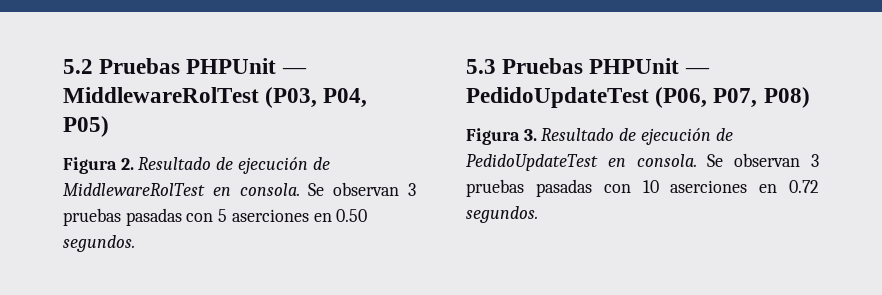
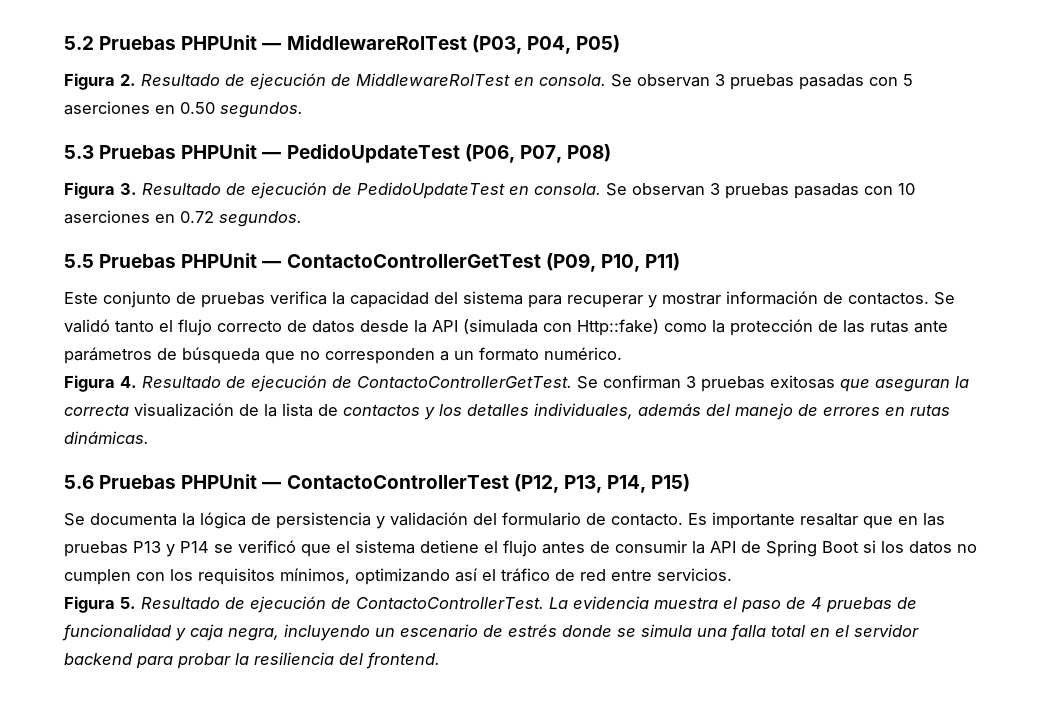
+ 5.5 Pruebas PHPUnit — ContactoControllerGetTest (P09, P10, P11)
+ Este conjunto de pruebas verifica la capacidad del sistema para recuperar y mostrar información de contactos. Se validó tanto el flujo correcto de datos desde la API (simulada con Http::fake) como la protección de las rutas ante parámetros de búsqueda que no corresponden a un formato numérico.
+ Figura 4. Resultado de ejecución de ContactoControllerGetTest. Se confirman 3 pruebas exitosas que aseguran la correcta visualización de la lista de contactos y los detalles individuales, además del manejo de errores en rutas dinámicas.
+ 5.6 Pruebas PHPUnit — ContactoControllerTest (P12, P13, P14, P15)
+ Se documenta la lógica de persistencia y validación del formulario de contacto. Es importante resaltar que en las pruebas P13 y P14 se verificó que el sistema detiene el flujo antes de consumir la API de Spring Boot si los datos no cumplen con los requisitos mínimos, optimizando así el tráfico de red entre servicios.
+ Figura 5. Resultado de ejecución de ContactoControllerTest. La evidencia muestra el paso de 4 pruebas de funcionalidad y caja negra, incluyendo un escenario de estrés donde se simula una falla total en el servidor backend para probar la resiliencia del frontend.

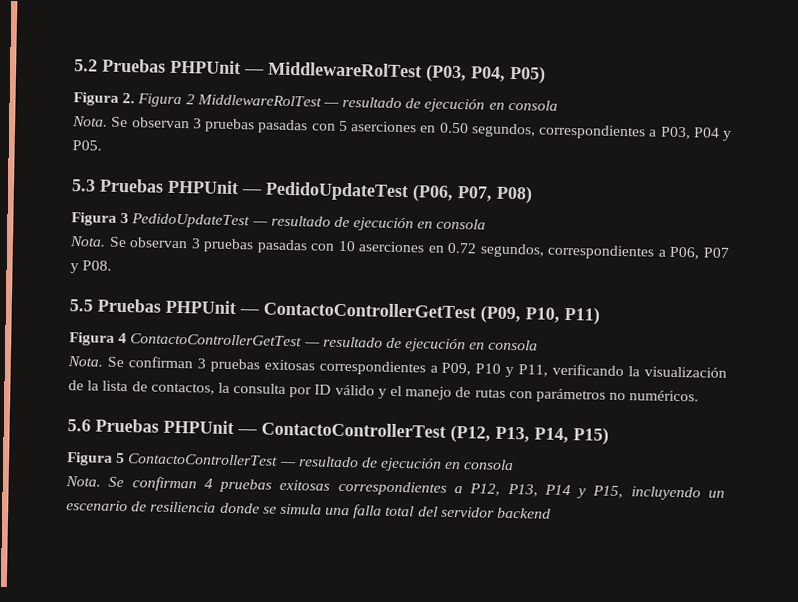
- Figura 2. Resultado de ejecución de MiddlewareRolTest en consola.
+ Figura 2. Figura 2 MiddlewareRolTest — resultado de ejecución en consola
+ Nota.
- Se observan 3 pruebas pasadas con 5 aserciones en 0.50 segundos.
+ Se observan 3 pruebas pasadas con 5 aserciones en 0.50 segundos, correspondientes a P03, P04 y P05.
- Figura 3. Resultado de ejecución de PedidoUpdateTest en consola.
+ Figura 3 PedidoUpdateTest — resultado de ejecución en consola
+ Nota.
- Se observan 3 pruebas pasadas con 10 aserciones en 0.72 segundos.
+ Se observan 3 pruebas pasadas con 10 aserciones en 0.72 segundos, correspondientes a P06, P07 y P08.
- Este conjunto de pruebas verifica la capacidad del sistema para recuperar y mostrar información de contactos. Se validó tanto el flujo correcto de datos desde la API (simulada con Http::fake) como la protección de las rutas ante parámetros de búsqueda que no corresponden a un formato numérico.
- Figura 4. Resultado de ejecución de ContactoControllerGetTest.
+ Figura 4 ContactoControllerGetTest — resultado de ejecución en consola
+ Nota.
- Se confirman 3 pruebas exitosas que aseguran la correcta visualización de la lista de contactos y los detalles individuales, además del manejo de errores en rutas dinámicas.
+ Se confirman 3 pruebas exitosas correspondientes a P09, P10 y P11, verificando la visualización de la lista de contactos, la consulta por ID válido y el manejo de rutas con parámetros no numéricos.
- Se documenta la lógica de persistencia y validación del formulario de contacto. Es importante resaltar que en las pruebas P13 y P14 se verificó que el sistema detiene el flujo antes de consumir la API de Spring Boot si los datos no cumplen con los requisitos mínimos, optimizando así el tráfico de red entre servicios.
- Figura 5. Resultado de ejecución de ContactoControllerTest. La evidencia muestra el paso de 4 pruebas de funcionalidad y caja negra, incluyendo un escenario de estrés donde se simula una falla total en el servidor backend para probar la resiliencia del frontend.
+ Figura 5 ContactoControllerTest — resultado de ejecución en consola
+ Nota. Se confirman 4 pruebas exitosas correspondientes a P12, P13, P14 y P15, incluyendo un escenario de resiliencia donde se simula una falla total del servidor backend

